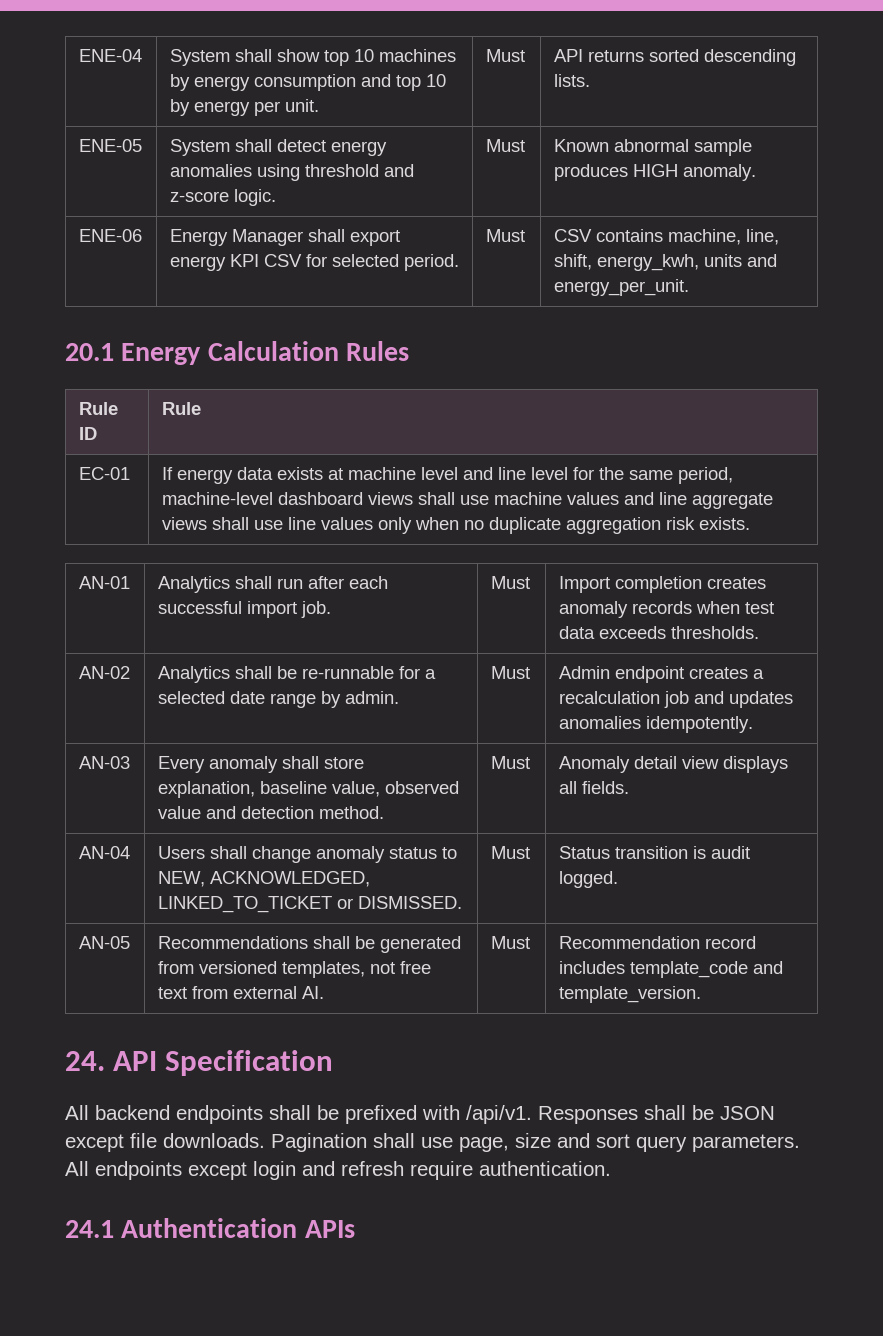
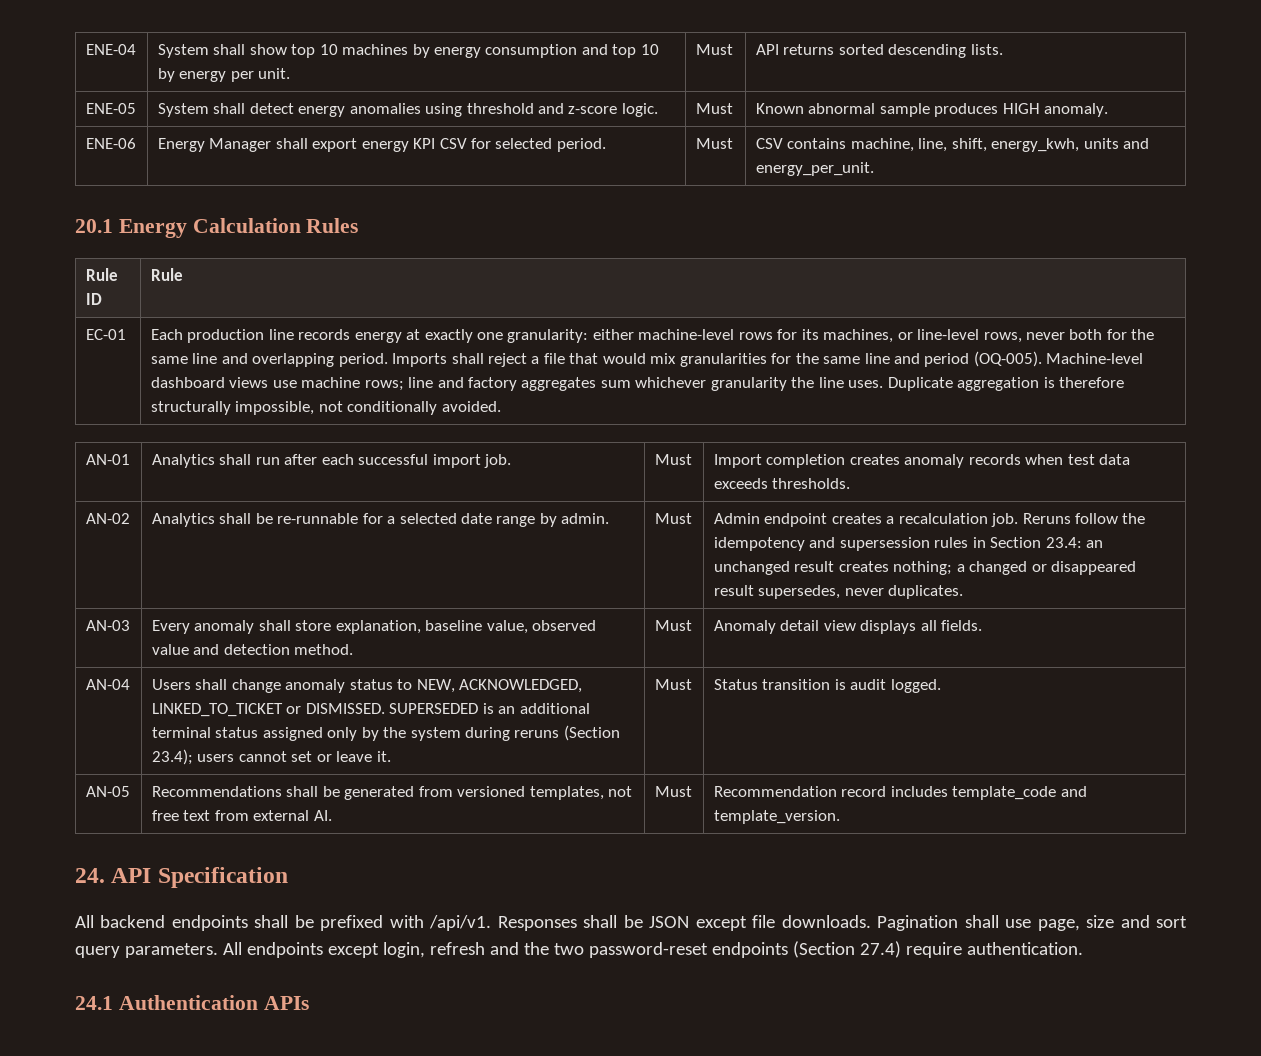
- If energy data exists at machine level and line level for the same period, machine-level dashboard views shall use machine values and line aggregate views shall use line values only when no duplicate aggregation risk exists.
+ Each production line records energy at exactly one granularity: either machine-level rows for its machines, or line-level rows, never both for the same line and overlapping period. Imports shall reject a file that would mix granularities for the same line and period (OQ-005). Machine-level dashboard views use machine rows; line and factory aggregates sum whichever granularity the line uses. Duplicate aggregation is therefore structurally impossible, not conditionally avoided.
- Admin endpoint creates a recalculation job and updates anomalies idempotently.
+ Admin endpoint creates a recalculation job. Reruns follow the idempotency and supersession rules in Section 23.4: an unchanged result creates nothing; a changed or disappeared result supersedes, never duplicates.
- AN-04 | Users shall change anomaly status to NEW, ACKNOWLEDGED, LINKED_TO_TICKET or DISMISSED. | Must | Status transition is audit logged.
+ AN-04 | Users shall change anomaly status to NEW, ACKNOWLEDGED, LINKED_TO_TICKET or DISMISSED. SUPERSEDED is an additional terminal status assigned only by the system during reruns (Section 23.4); users cannot set or leave it. | Must | Status transition is audit logged.
- All endpoints except login and refresh require authentication.
+ All endpoints except login, refresh and the two password-reset endpoints (Section 27.4) require authentication.

